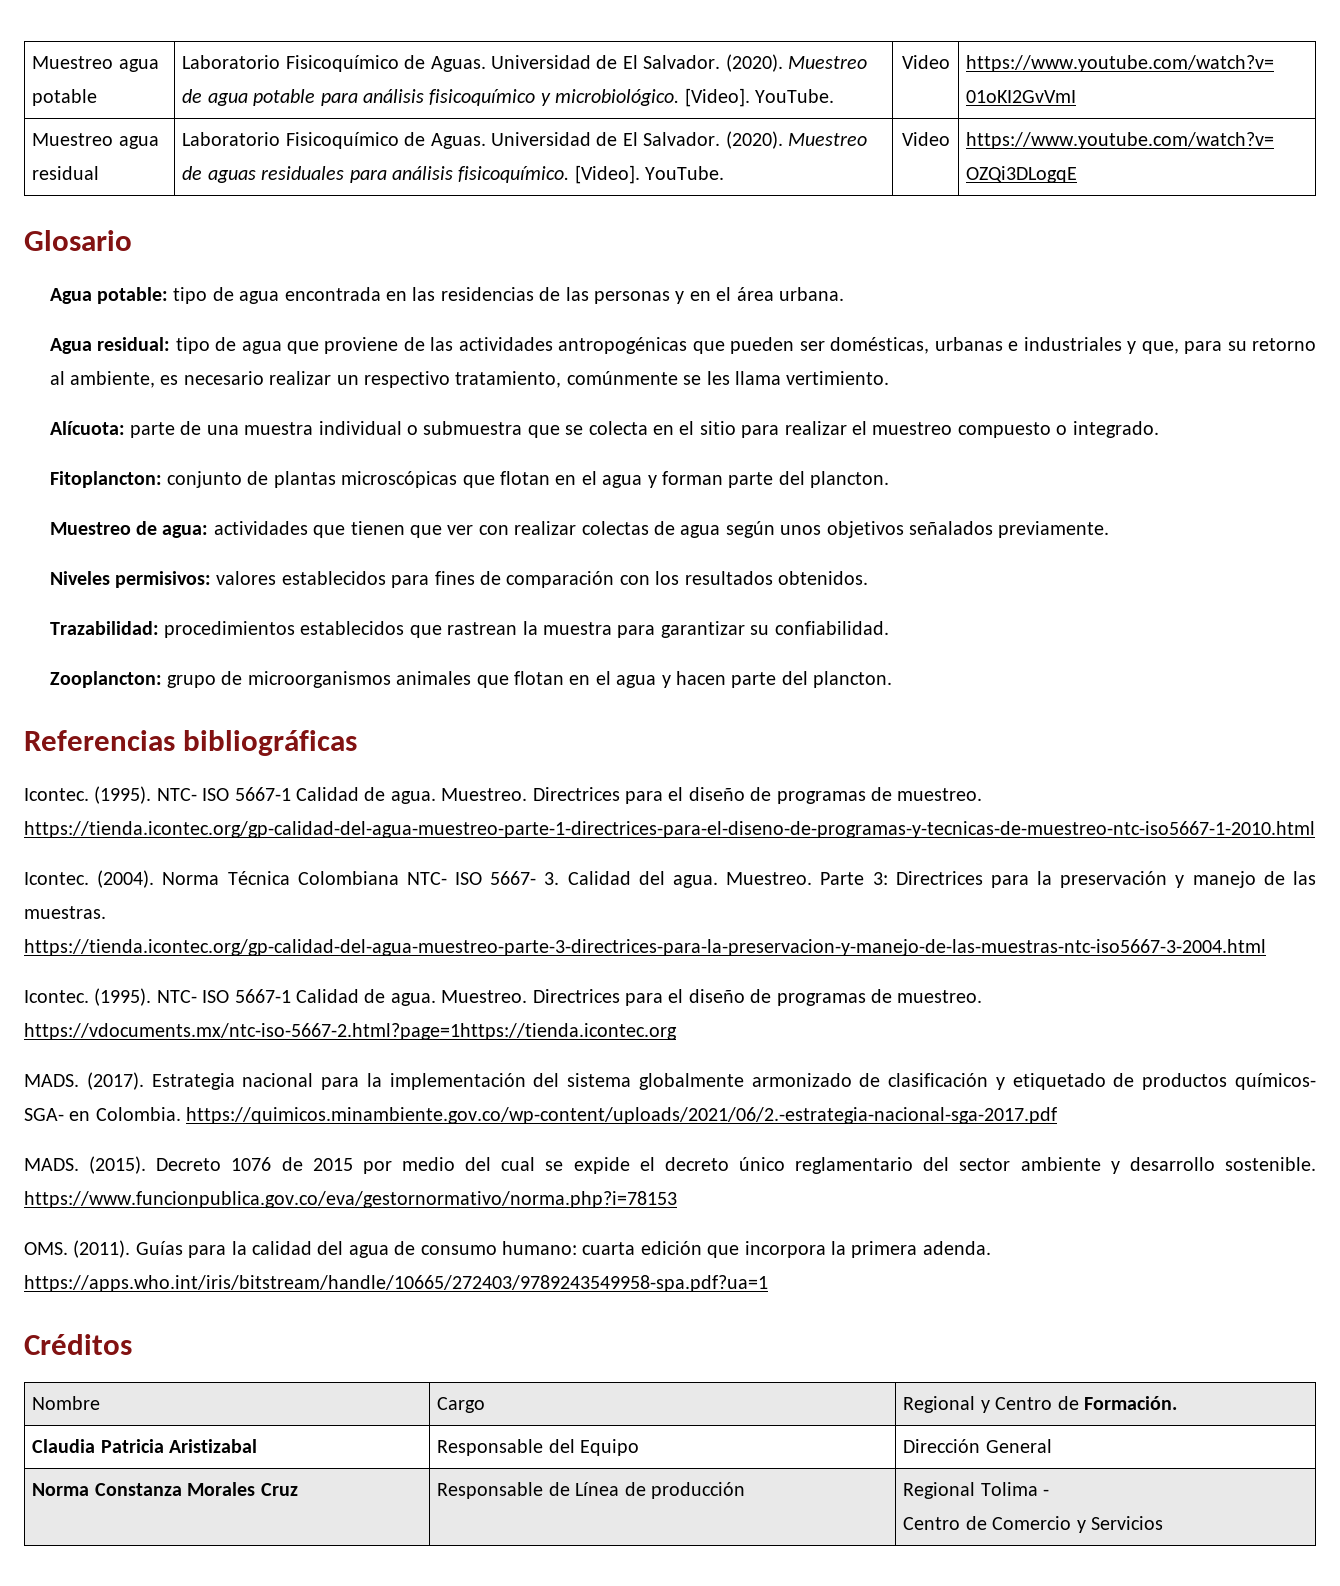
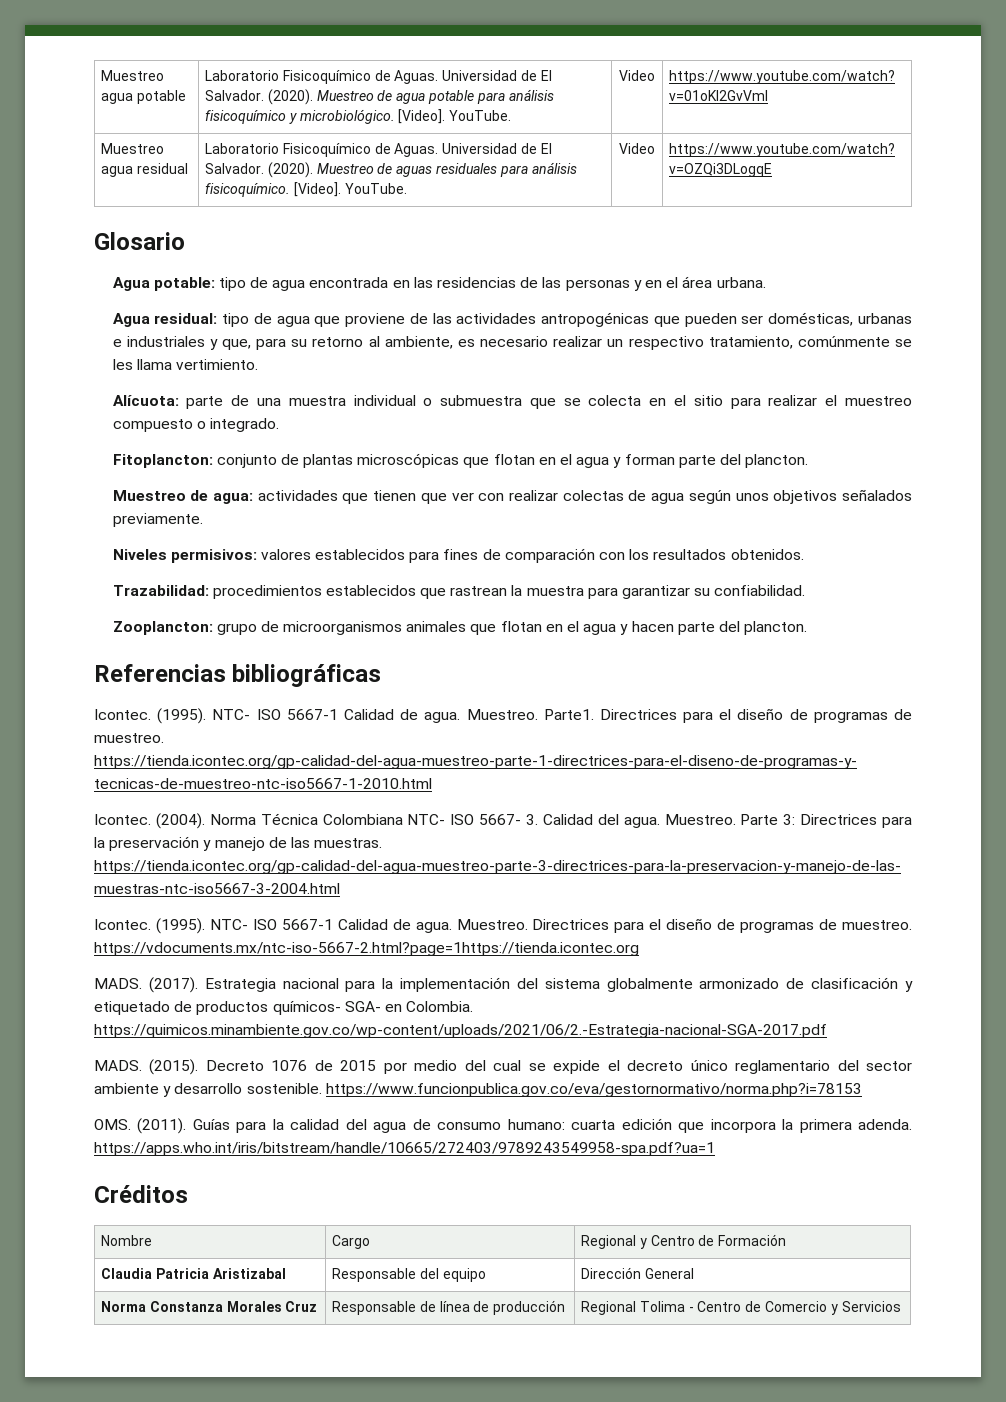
+ Parte1.
- Estrategia nacional para la implementación del sistema globalmente armonizado de clasificación y etiquetado de productos químicos- SGA- en Colombia. https://quimicos.minambiente.gov.co/wp-content/uploads/2021/06/2.-estrategia-nacional-sga-2017.pdf
+ Estrategia nacional para la implementación del sistema globalmente armonizado de clasificación y etiquetado de productos químicos- SGA- en Colombia. https://quimicos.minambiente.gov.co/wp-content/uploads/2021/06/2.-Estrategia-nacional-SGA-2017.pdf
- Nombre | Cargo | Regional y Centro de Formación.
+ Nombre | Cargo | Regional y Centro de Formación
- Claudia Patricia Aristizabal | Responsable del Equipo | Dirección General
+ Claudia Patricia Aristizabal | Responsable del equipo | Dirección General
- Norma Constanza Morales Cruz | Responsable de Línea de producción | Regional Tolima -
- Centro de Comercio y Servicios
+ Norma Constanza Morales Cruz | Responsable de línea de producción | Regional Tolima - Centro de Comercio y Servicios

